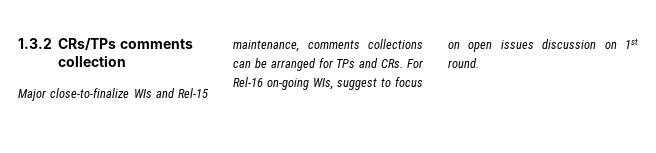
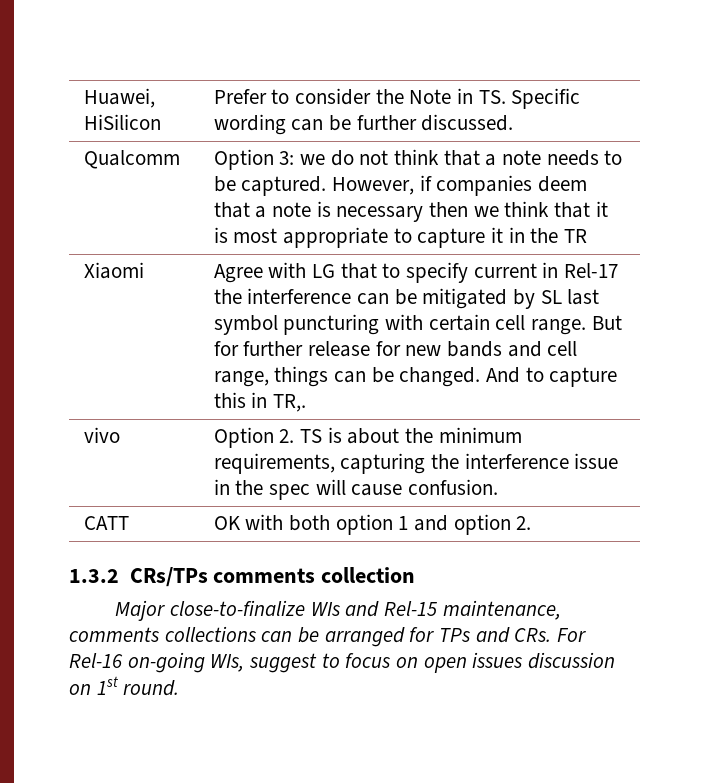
+ Huawei, HiSilicon | Prefer to consider the Note in TS. Specific wording can be further discussed.
+ Qualcomm | Option 3: we do not think that a note needs to be captured. However, if companies deem that a note is necessary then we think that it is most appropriate to capture it in the TR
+ Xiaomi | Agree with LG that to specify current in Rel-17 the interference can be mitigated by SL last symbol puncturing with certain cell range. But for further release for new bands and cell range, things can be changed. And to capture this in TR,.
+ vivo | Option 2. TS is about the minimum requirements, capturing the interference issue in the spec will cause confusion.
+ CATT | OK with both option 1 and option 2.

